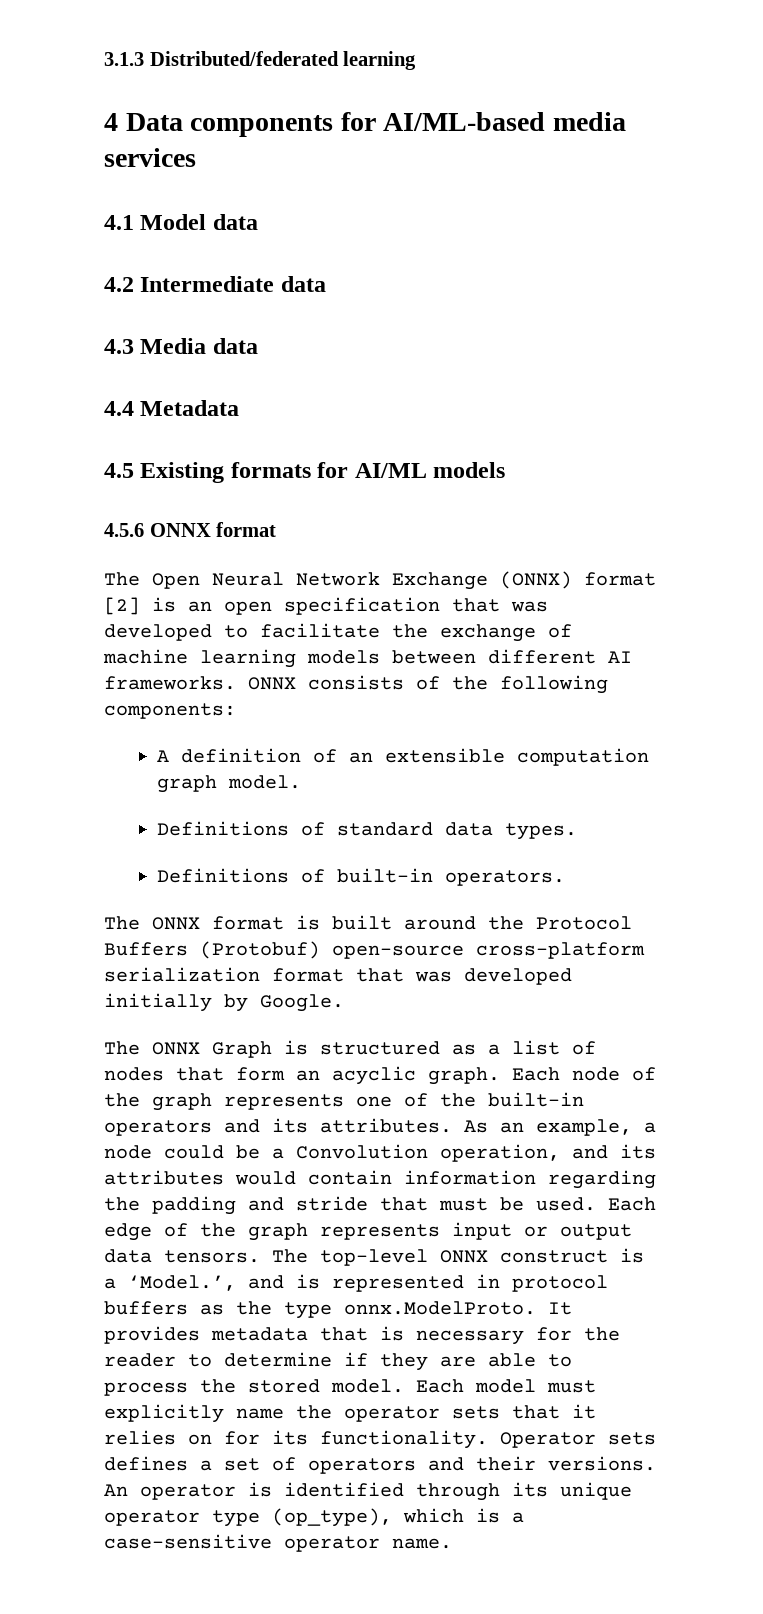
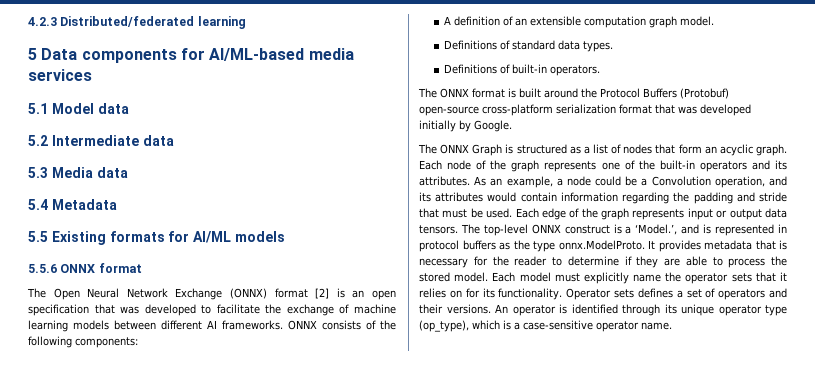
- 3.1.3 Distributed/federated learning
+ 4.2.3 Distributed/federated learning
- 4 Data components for AI/ML-based media services
+ 5 Data components for AI/ML-based media services
- 4.1 Model data
+ 5.1 Model data
- 4.2 Intermediate data
+ 5.2 Intermediate data
- 4.3 Media data
+ 5.3 Media data
- 4.4 Metadata
+ 5.4 Metadata
- 4.5 Existing formats for AI/ML models
+ 5.5 Existing formats for AI/ML models
- 4.5.6 ONNX format
+ 5.5.6 ONNX format

